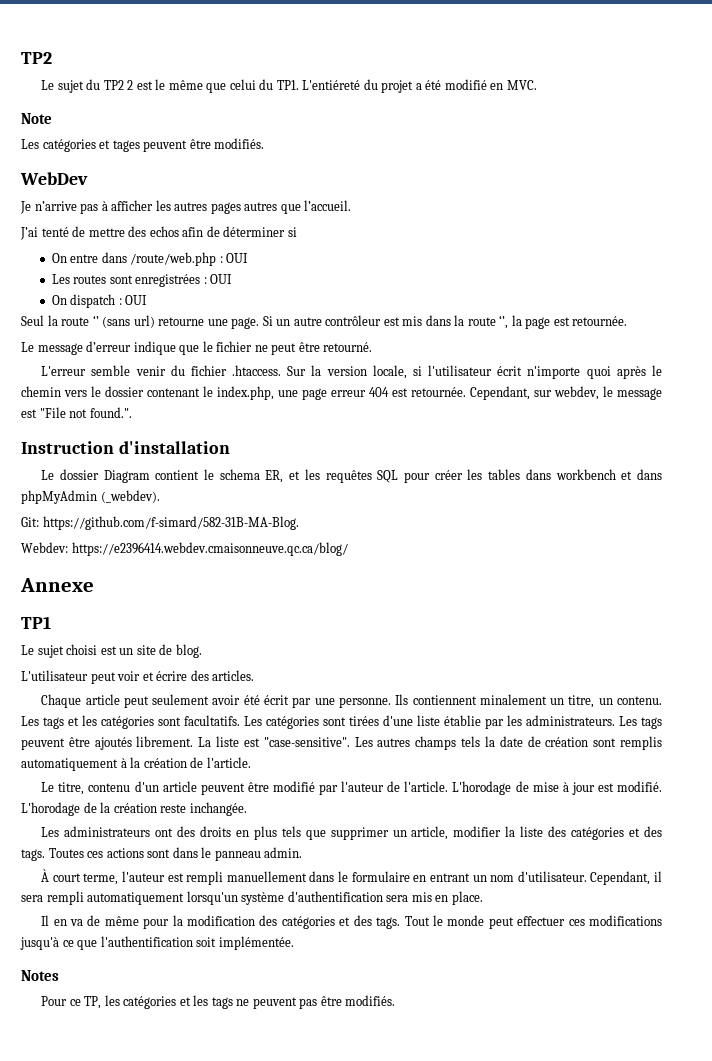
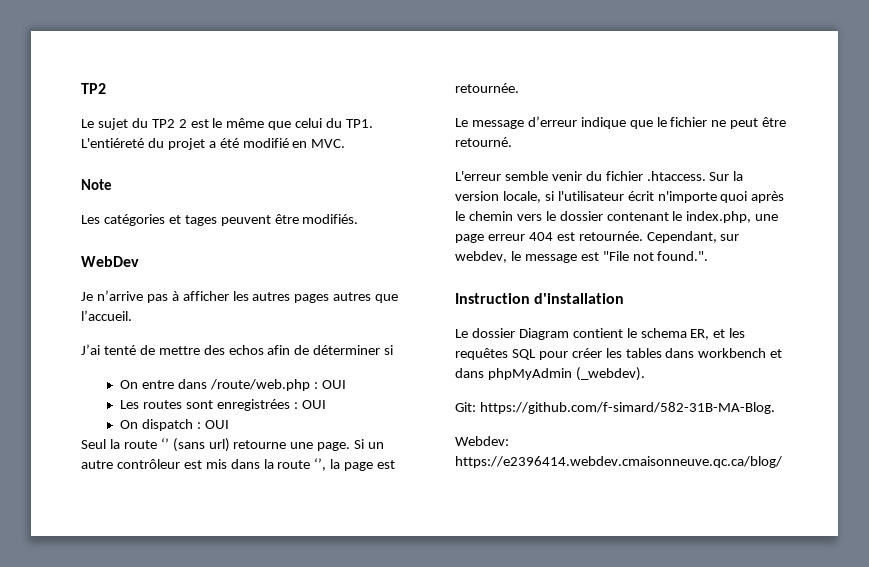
- Annexe
- TP1
- Le sujet choisi est un site de blog.
- L'utilisateur peut voir et écrire des articles.
- Chaque article peut seulement avoir été écrit par une personne. Ils contiennent minalement un titre, un contenu. Les tags et les catégories sont facultatifs. Les catégories sont tirées d'une liste établie par les administrateurs. Les tags peuvent être ajoutés librement. La liste est "case-sensitive". Les autres champs tels la date de création sont remplis automatiquement à la création de l'article.
- Le titre, contenu d'un article peuvent être modifié par l'auteur de l'article. L'horodage de mise à jour est modifié. L'horodage de la création reste inchangée.
- Les administrateurs ont des droits en plus tels que supprimer un article, modifier la liste des catégories et des tags. Toutes ces actions sont dans le panneau admin.
- À court terme, l'auteur est rempli manuellement dans le formulaire en entrant un nom d'utilisateur. Cependant, il sera rempli automatiquement lorsqu'un système d'authentification sera mis en place.
- Il en va de même pour la modification des catégories et des tags. Tout le monde peut effectuer ces modifications jusqu'à ce que l'authentification soit implémentée.
- Notes
- Pour ce TP, les catégories et les tags ne peuvent pas être modifiés.

